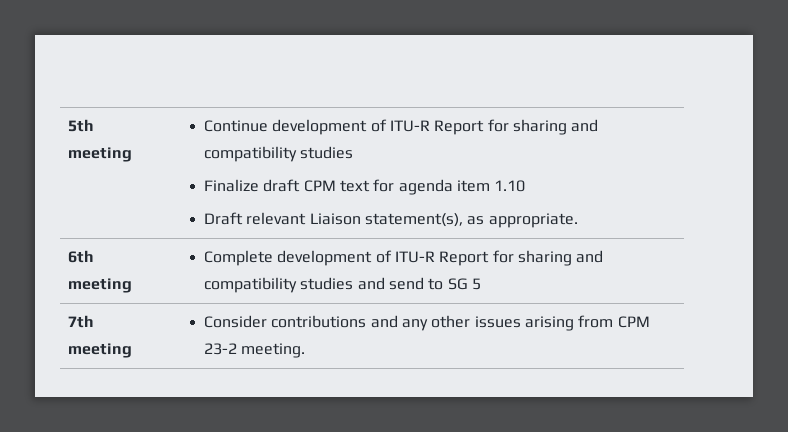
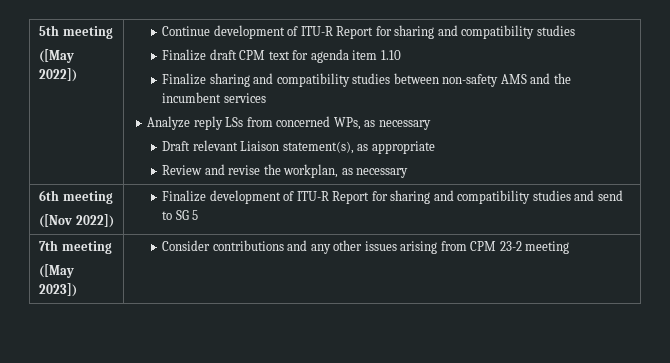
+ ([May 2022])
+ Finalize sharing and compatibility studies between non-safety AMS and the incumbent services
+ Analyze reply LSs from concerned WPs, as necessary
- Draft relevant Liaison statement(s), as appropriate.
+ Draft relevant Liaison statement(s), as appropriate
+ Review and revise the workplan, as necessary
- 6th meeting | Complete development of ITU-R Report for sharing and compatibility studies and send to SG 5
+ 6th meeting
+ ([Nov 2022]) | Finalize development of ITU-R Report for sharing and compatibility studies and send to SG 5
- 7th meeting | Consider contributions and any other issues arising from CPM 23-2 meeting.
+ 7th meeting
+ ([May 2023]) | Consider contributions and any other issues arising from CPM 23-2 meeting

